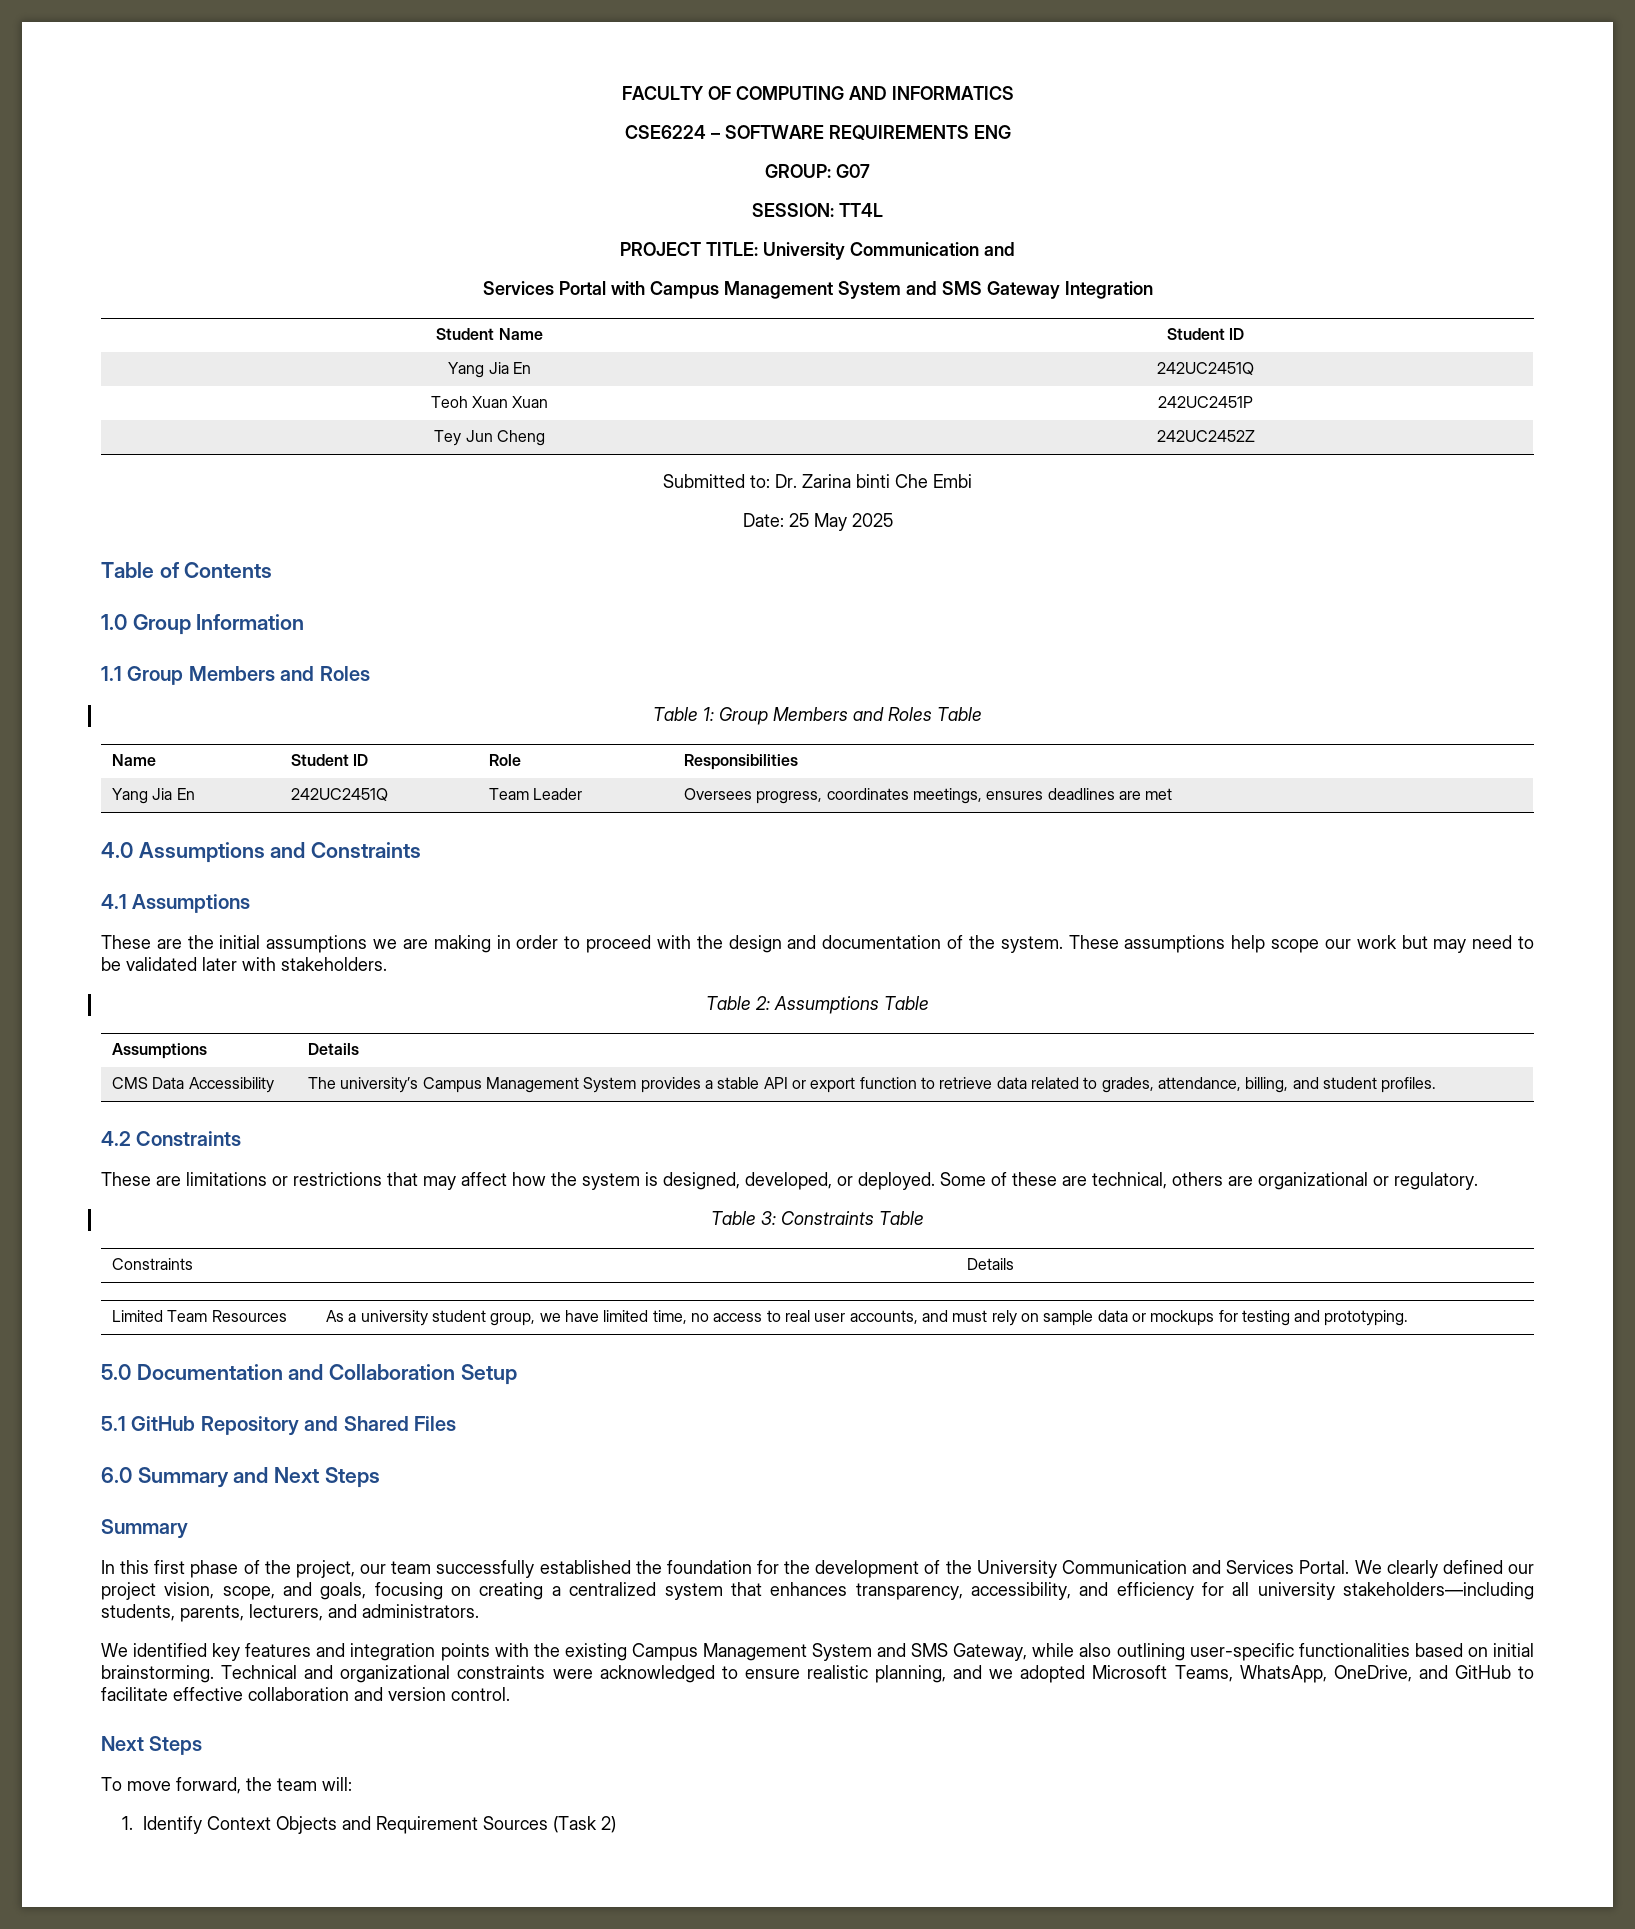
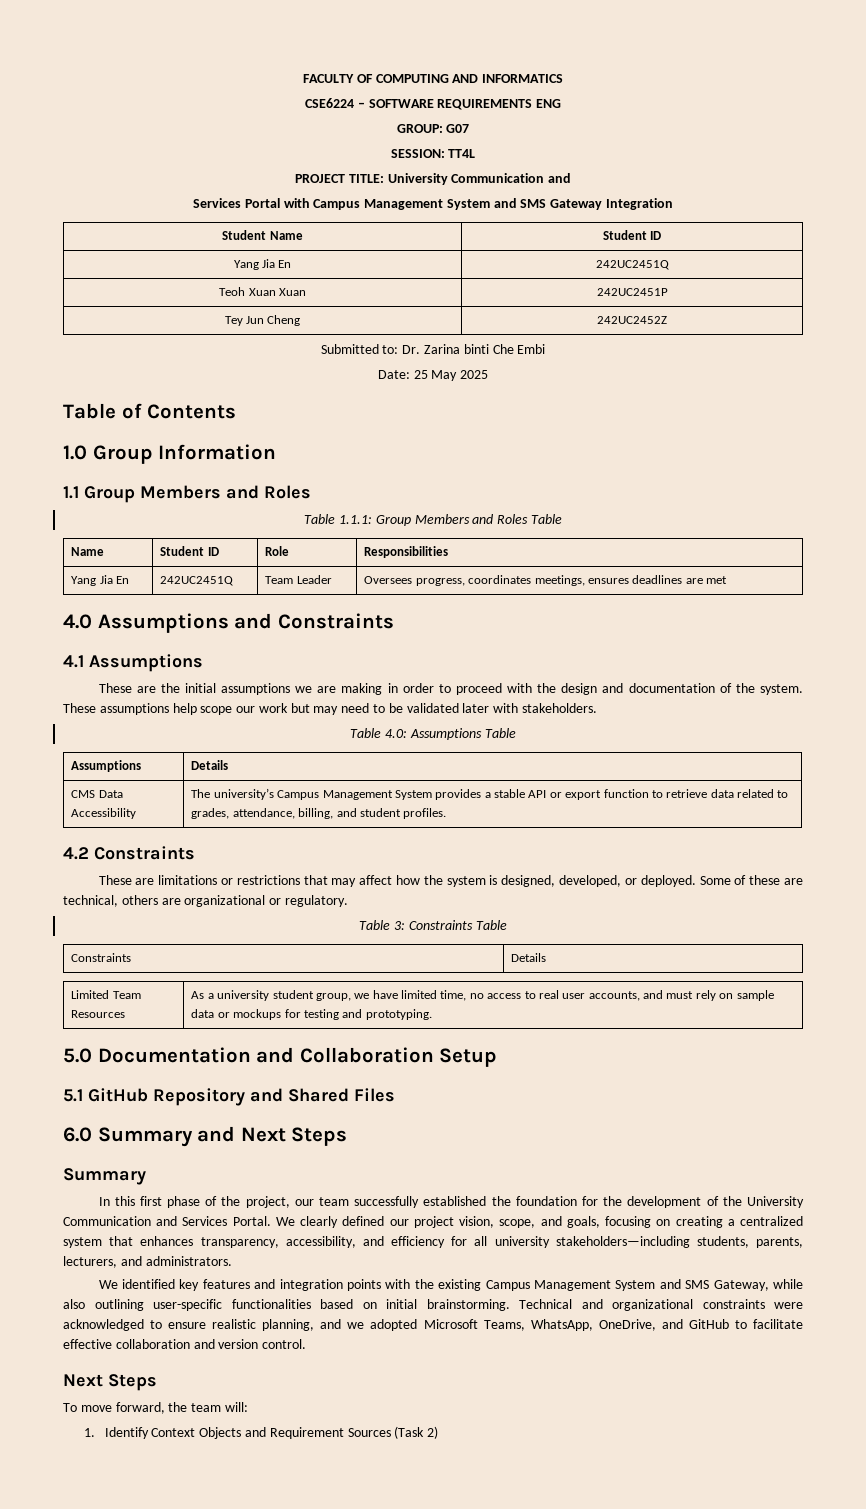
- Table 1: Group Members and Roles Table
+ Table 1.1.1: Group Members and Roles Table
- Table 2: Assumptions Table
+ Table 4.0: Assumptions Table

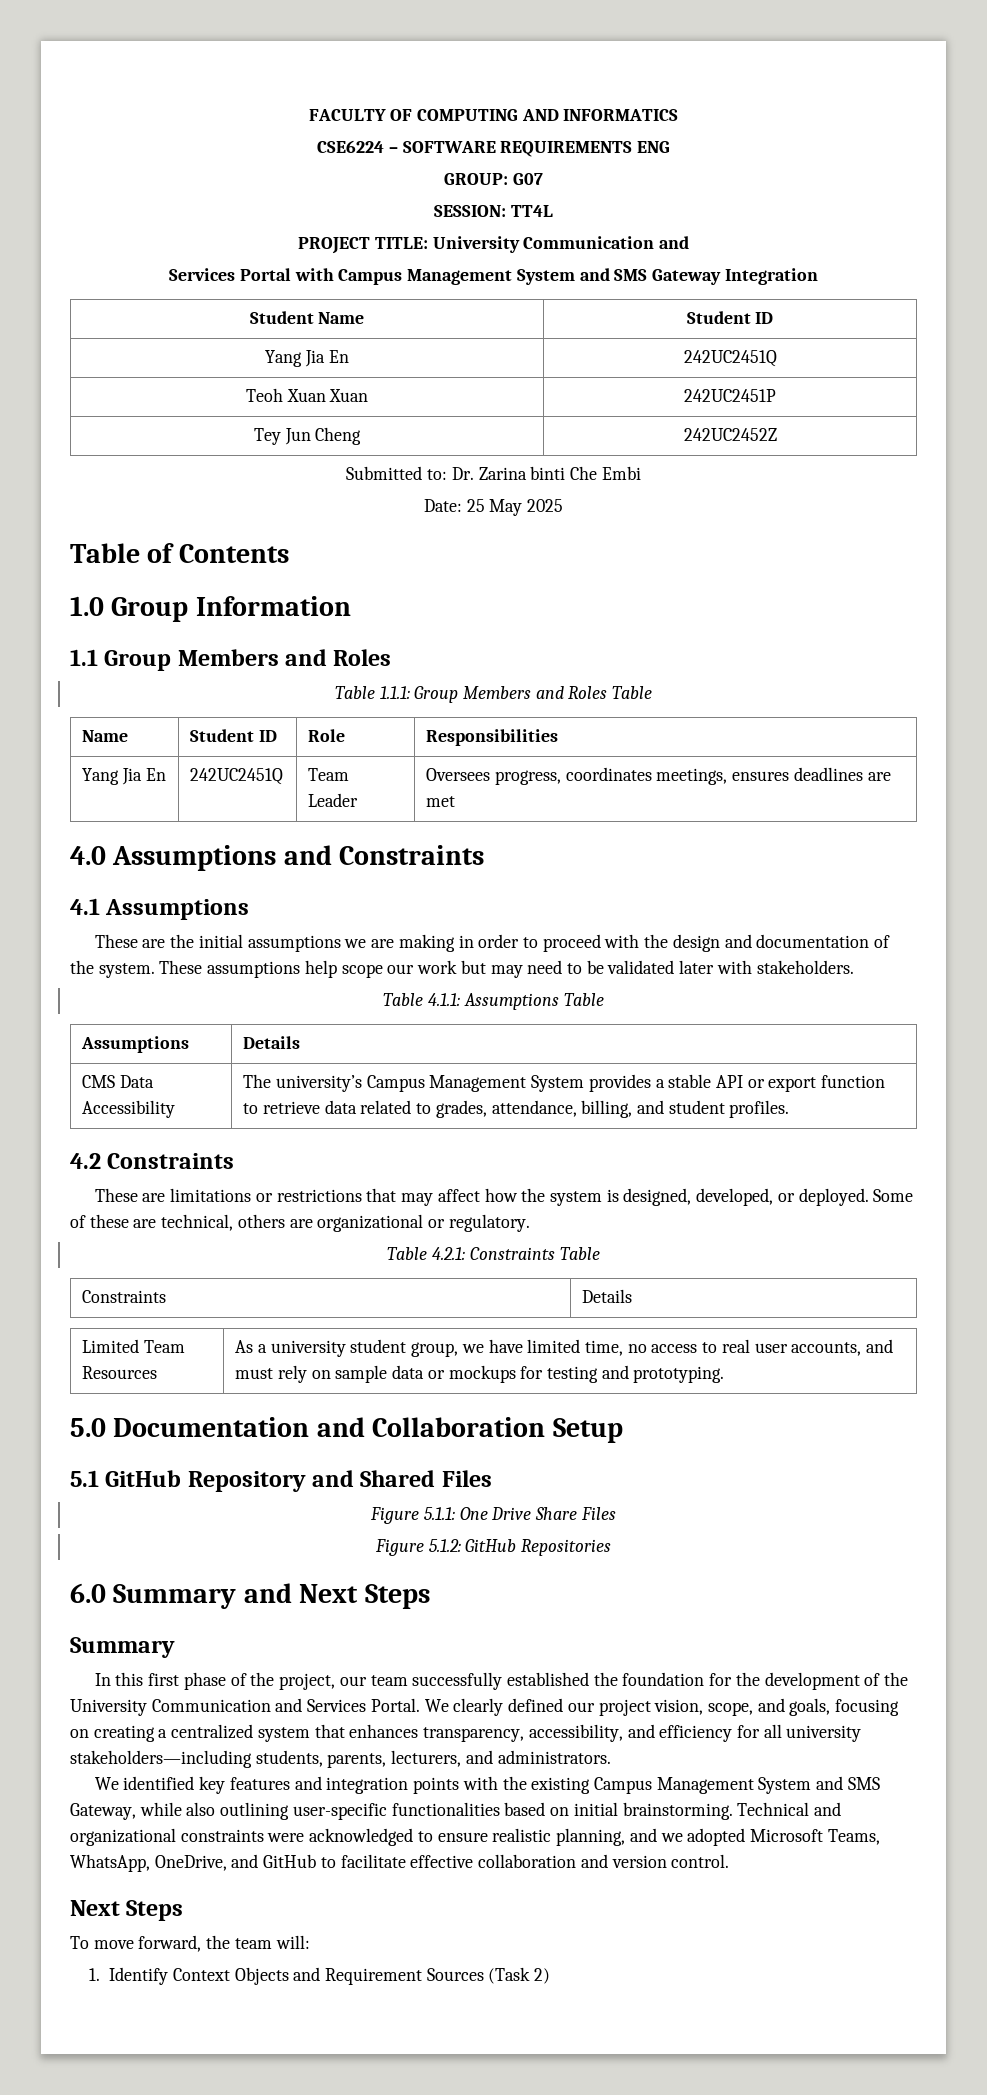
- Table 4.0: Assumptions Table
+ Table 4.1.1: Assumptions Table
- Table 3: Constraints Table
+ Table 4.2.1: Constraints Table
+ Figure 5.1.1: One Drive Share Files
+ Figure 5.1.2: GitHub Repositories

